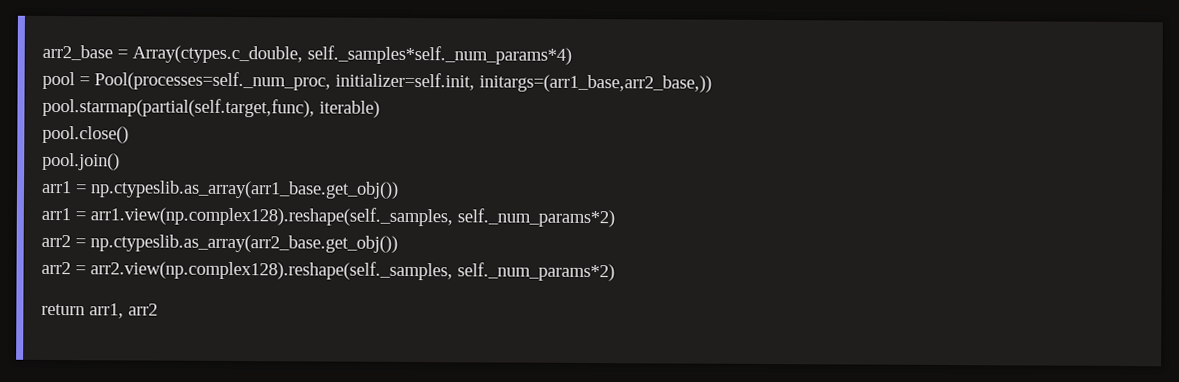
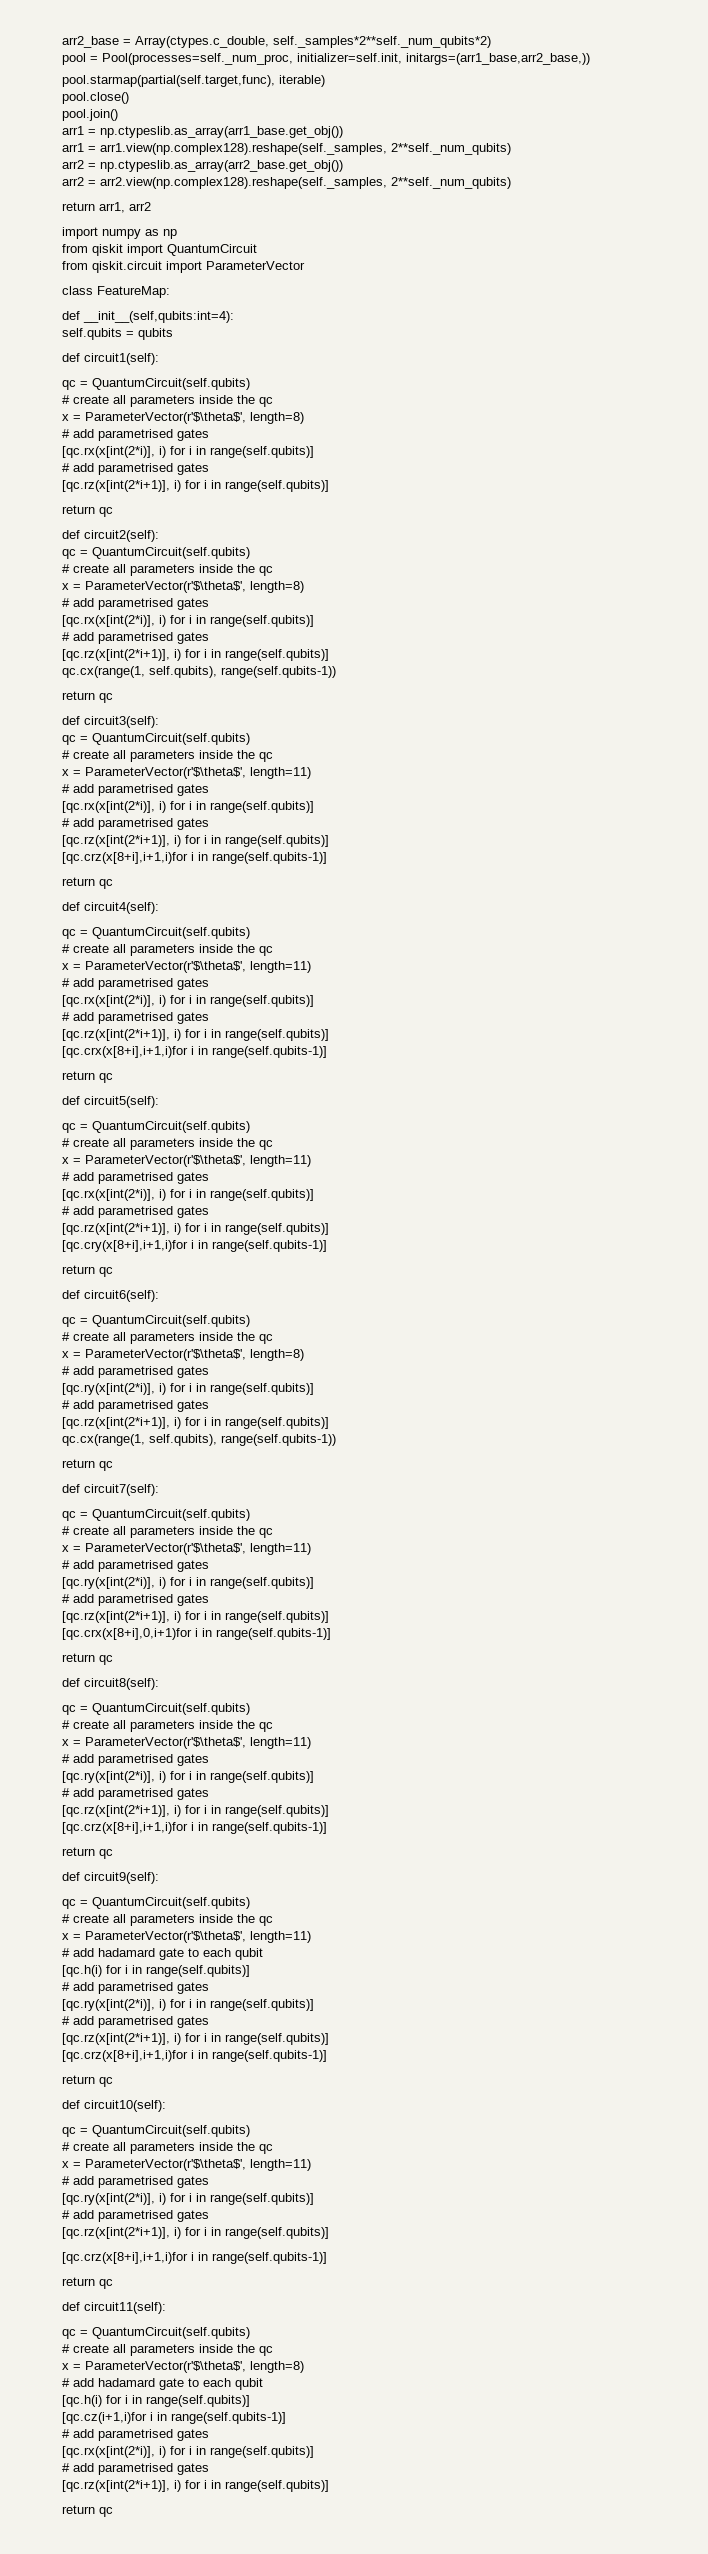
- arr2_base = Array(ctypes.c_double, self._samples*self._num_params*4)
+ arr2_base = Array(ctypes.c_double, self._samples*2**self._num_qubits*2)
- arr1 = arr1.view(np.complex128).reshape(self._samples, self._num_params*2)
+ arr1 = arr1.view(np.complex128).reshape(self._samples, 2**self._num_qubits)
- arr2 = arr2.view(np.complex128).reshape(self._samples, self._num_params*2)
+ arr2 = arr2.view(np.complex128).reshape(self._samples, 2**self._num_qubits)
+ import numpy as np
+ from qiskit import QuantumCircuit
+ from qiskit.circuit import ParameterVector
+ class FeatureMap:
+ def __init__(self,qubits:int=4):
+ self.qubits = qubits
+ def circuit1(self):
+ qc = QuantumCircuit(self.qubits)
+ # create all parameters inside the qc
+ x = ParameterVector(r'$\theta$', length=8)
+ # add parametrised gates
+ [qc.rx(x[int(2*i)], i) for i in range(self.qubits)]
+ # add parametrised gates
+ [qc.rz(x[int(2*i+1)], i) for i in range(self.qubits)]
+ return qc
+ def circuit2(self):
+ qc = QuantumCircuit(self.qubits)
+ # create all parameters inside the qc
+ x = ParameterVector(r'$\theta$', length=8)
+ # add parametrised gates
+ [qc.rx(x[int(2*i)], i) for i in range(self.qubits)]
+ # add parametrised gates
+ [qc.rz(x[int(2*i+1)], i) for i in range(self.qubits)]
+ qc.cx(range(1, self.qubits), range(self.qubits-1))
+ return qc
+ def circuit3(self):
+ qc = QuantumCircuit(self.qubits)
+ # create all parameters inside the qc
+ x = ParameterVector(r'$\theta$', length=11)
+ # add parametrised gates
+ [qc.rx(x[int(2*i)], i) for i in range(self.qubits)]
+ # add parametrised gates
+ [qc.rz(x[int(2*i+1)], i) for i in range(self.qubits)]
+ [qc.crz(x[8+i],i+1,i)for i in range(self.qubits-1)]
+ return qc
+ def circuit4(self):
+ qc = QuantumCircuit(self.qubits)
+ # create all parameters inside the qc
+ x = ParameterVector(r'$\theta$', length=11)
+ # add parametrised gates
+ [qc.rx(x[int(2*i)], i) for i in range(self.qubits)]
+ # add parametrised gates
+ [qc.rz(x[int(2*i+1)], i) for i in range(self.qubits)]
+ [qc.crx(x[8+i],i+1,i)for i in range(self.qubits-1)]
+ return qc
+ def circuit5(self):
+ qc = QuantumCircuit(self.qubits)
+ # create all parameters inside the qc
+ x = ParameterVector(r'$\theta$', length=11)
+ # add parametrised gates
+ [qc.rx(x[int(2*i)], i) for i in range(self.qubits)]
+ # add parametrised gates
+ [qc.rz(x[int(2*i+1)], i) for i in range(self.qubits)]
+ [qc.cry(x[8+i],i+1,i)for i in range(self.qubits-1)]
+ return qc
+ def circuit6(self):
+ qc = QuantumCircuit(self.qubits)
+ # create all parameters inside the qc
+ x = ParameterVector(r'$\theta$', length=8)
+ # add parametrised gates
+ [qc.ry(x[int(2*i)], i) for i in range(self.qubits)]
+ # add parametrised gates
+ [qc.rz(x[int(2*i+1)], i) for i in range(self.qubits)]
+ qc.cx(range(1, self.qubits), range(self.qubits-1))
+ return qc
+ def circuit7(self):
+ qc = QuantumCircuit(self.qubits)
+ # create all parameters inside the qc
+ x = ParameterVector(r'$\theta$', length=11)
+ # add parametrised gates
+ [qc.ry(x[int(2*i)], i) for i in range(self.qubits)]
+ # add parametrised gates
+ [qc.rz(x[int(2*i+1)], i) for i in range(self.qubits)]
+ [qc.crx(x[8+i],0,i+1)for i in range(self.qubits-1)]
+ return qc
+ def circuit8(self):
+ qc = QuantumCircuit(self.qubits)
+ # create all parameters inside the qc
+ x = ParameterVector(r'$\theta$', length=11)
+ # add parametrised gates
+ [qc.ry(x[int(2*i)], i) for i in range(self.qubits)]
+ # add parametrised gates
+ [qc.rz(x[int(2*i+1)], i) for i in range(self.qubits)]
+ [qc.crz(x[8+i],i+1,i)for i in range(self.qubits-1)]
+ return qc
+ def circuit9(self):
+ qc = QuantumCircuit(self.qubits)
+ # create all parameters inside the qc
+ x = ParameterVector(r'$\theta$', length=11)
+ # add hadamard gate to each qubit
+ [qc.h(i) for i in range(self.qubits)]
+ # add parametrised gates
+ [qc.ry(x[int(2*i)], i) for i in range(self.qubits)]
+ # add parametrised gates
+ [qc.rz(x[int(2*i+1)], i) for i in range(self.qubits)]
+ [qc.crz(x[8+i],i+1,i)for i in range(self.qubits-1)]
+ return qc
+ def circuit10(self):
+ qc = QuantumCircuit(self.qubits)
+ # create all parameters inside the qc
+ x = ParameterVector(r'$\theta$', length=11)
+ # add parametrised gates
+ [qc.ry(x[int(2*i)], i) for i in range(self.qubits)]
+ # add parametrised gates
+ [qc.rz(x[int(2*i+1)], i) for i in range(self.qubits)]
+ [qc.crz(x[8+i],i+1,i)for i in range(self.qubits-1)]
+ return qc
+ def circuit11(self):
+ qc = QuantumCircuit(self.qubits)
+ # create all parameters inside the qc
+ x = ParameterVector(r'$\theta$', length=8)
+ # add hadamard gate to each qubit
+ [qc.h(i) for i in range(self.qubits)]
+ [qc.cz(i+1,i)for i in range(self.qubits-1)]
+ # add parametrised gates
+ [qc.rx(x[int(2*i)], i) for i in range(self.qubits)]
+ # add parametrised gates
+ [qc.rz(x[int(2*i+1)], i) for i in range(self.qubits)]
+ return qc

